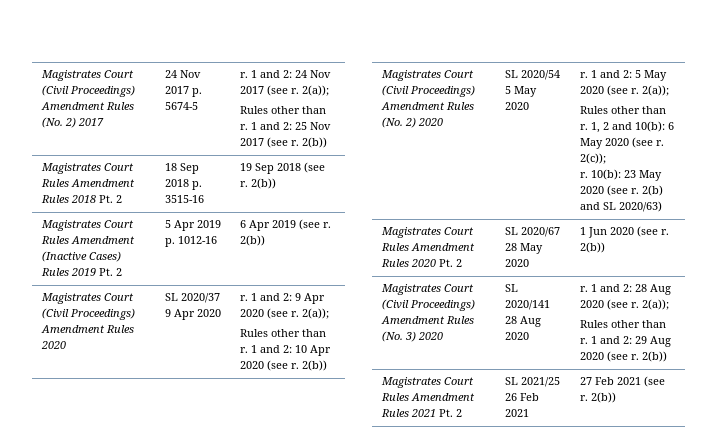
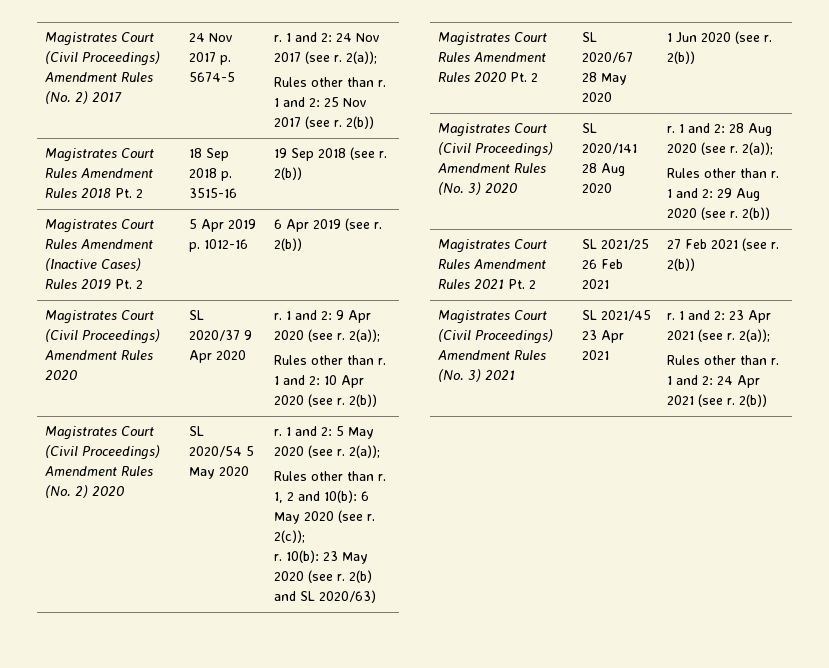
+ Magistrates Court (Civil Proceedings) Amendment Rules (No. 3) 2021 | SL 2021/45 23 Apr 2021 | r. 1 and 2: 23 Apr 2021 (see r. 2(a));
+ Rules other than r. 1 and 2: 24 Apr 2021 (see r. 2(b))

